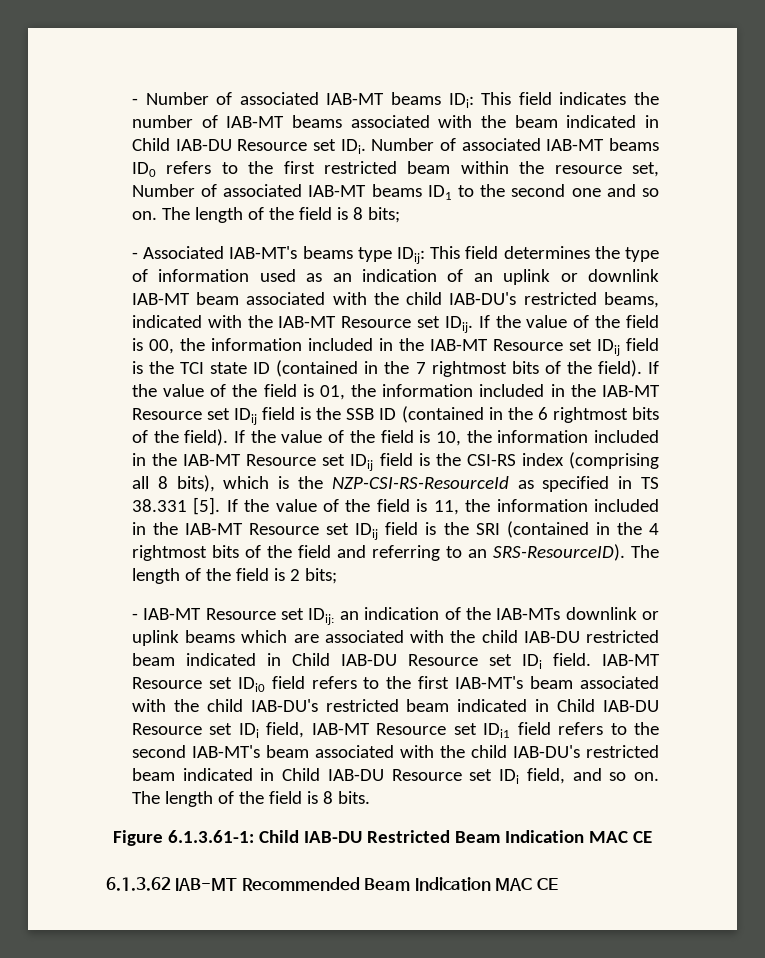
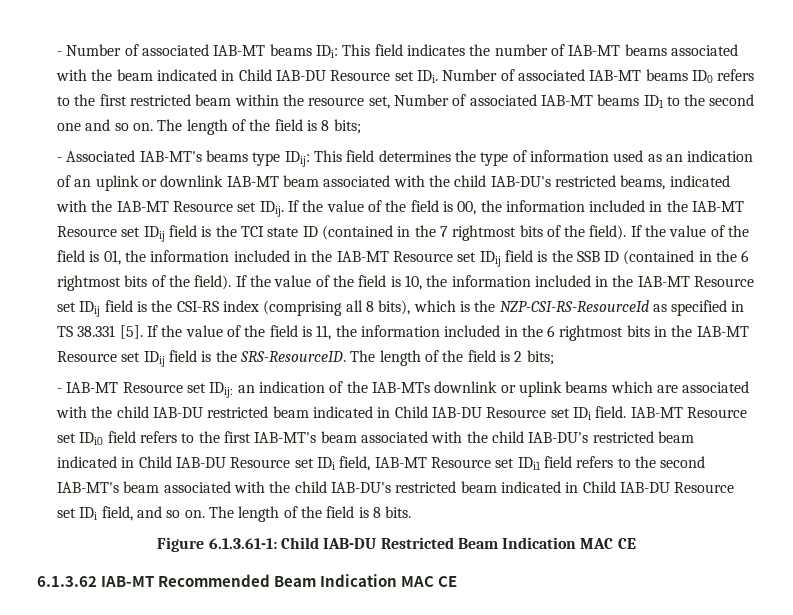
- If the value of the field is 11, the information included in the IAB-MT Resource set IDij field is the SRI (contained in the 4 rightmost bits of the field and referring to an SRS-ResourceID).
+ If the value of the field is 11, the information included in the 6 rightmost bits in the IAB-MT Resource set IDij field is the SRS-ResourceID.

